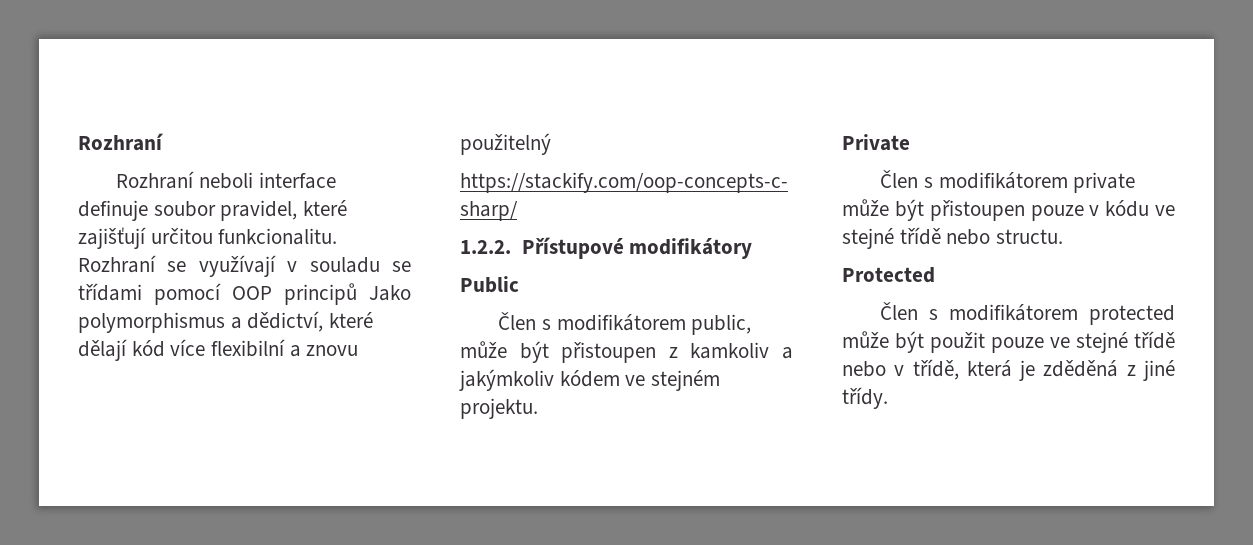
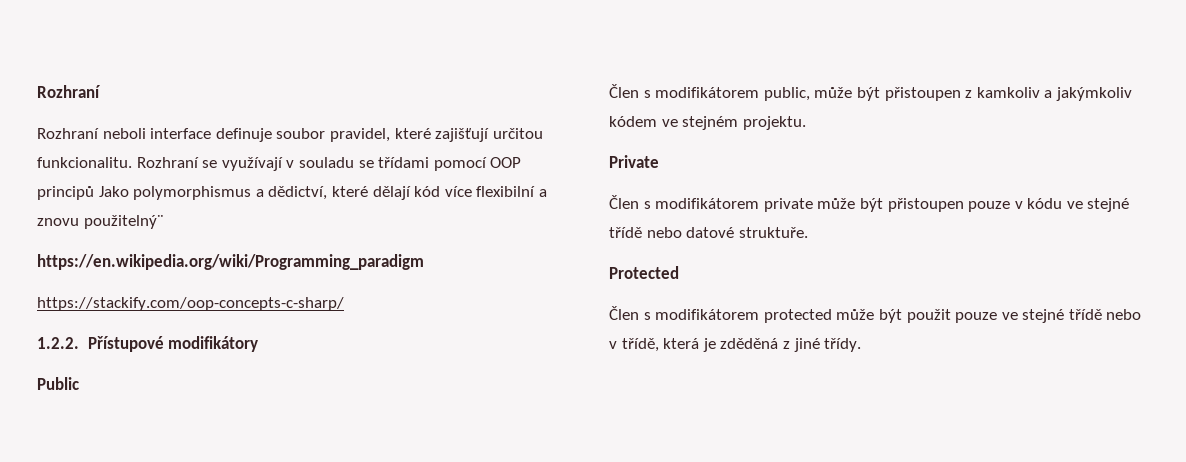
- Rozhraní se využívají v souladu se třídami pomocí OOP principů Jako polymorphismus a dědictví, které dělají kód více flexibilní a znovu použitelný
+ Rozhraní se využívají v souladu se třídami pomocí OOP principů Jako polymorphismus a dědictví, které dělají kód více flexibilní a znovu použitelný¨
+ https://en.wikipedia.org/wiki/Programming_paradigm
- Člen s modifikátorem private může být přistoupen pouze v kódu ve stejné třídě nebo structu.
+ Člen s modifikátorem private může být přistoupen pouze v kódu ve stejné třídě nebo datové struktuře.

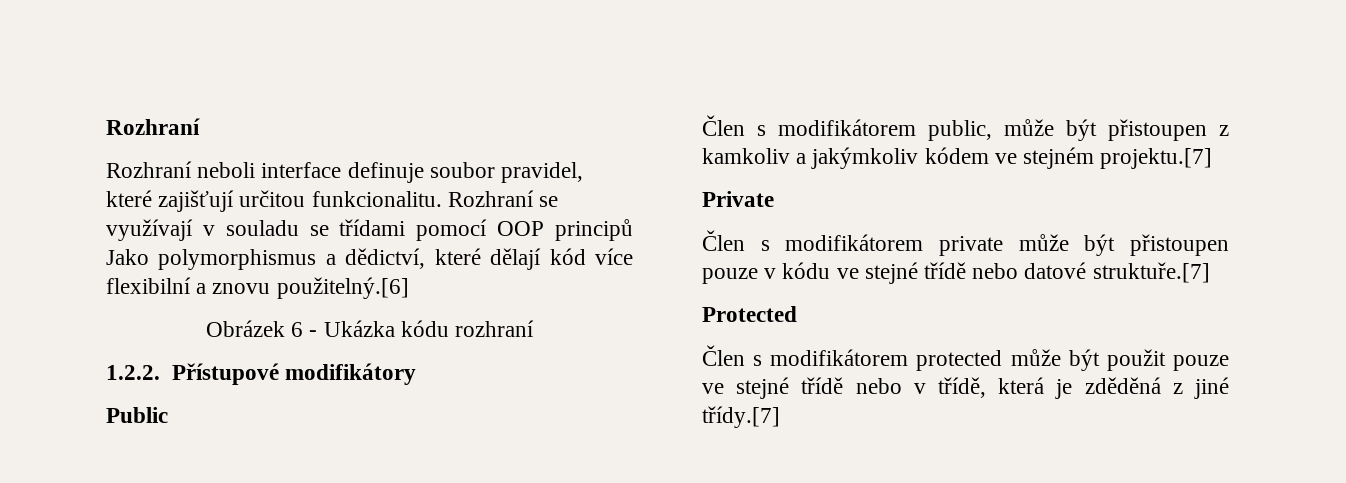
- Rozhraní se využívají v souladu se třídami pomocí OOP principů Jako polymorphismus a dědictví, které dělají kód více flexibilní a znovu použitelný¨
- https://en.wikipedia.org/wiki/Programming_paradigm
- https://stackify.com/oop-concepts-c-sharp/
+ Rozhraní se využívají v souladu se třídami pomocí OOP principů Jako polymorphismus a dědictví, které dělají kód více flexibilní a znovu použitelný.[6]
+ Obrázek 6 - Ukázka kódu rozhraní
- Člen s modifikátorem public, může být přistoupen z kamkoliv a jakýmkoliv kódem ve stejném projektu.
+ Člen s modifikátorem public, může být přistoupen z kamkoliv a jakýmkoliv kódem ve stejném projektu.[7]
- Člen s modifikátorem private může být přistoupen pouze v kódu ve stejné třídě nebo datové struktuře.
+ Člen s modifikátorem private může být přistoupen pouze v kódu ve stejné třídě nebo datové struktuře.[7]
- Člen s modifikátorem protected může být použit pouze ve stejné třídě nebo v třídě, která je zděděná z jiné třídy.
+ Člen s modifikátorem protected může být použit pouze ve stejné třídě nebo v třídě, která je zděděná z jiné třídy.[7]

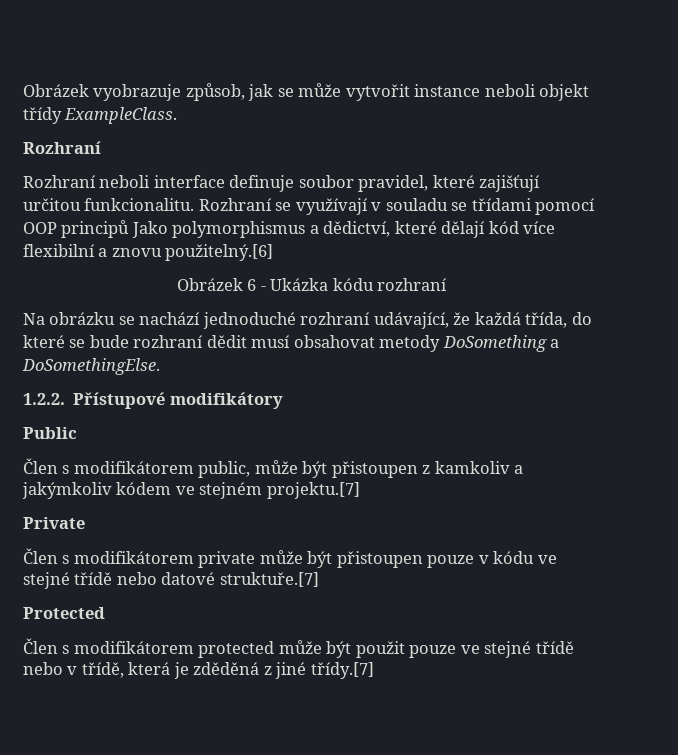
+ Obrázek vyobrazuje způsob, jak se může vytvořit instance neboli objekt třídy ExampleClass.
+ Na obrázku se nachází jednoduché rozhraní udávající, že každá třída, do které se bude rozhraní dědit musí obsahovat metody DoSomething a DoSomethingElse.

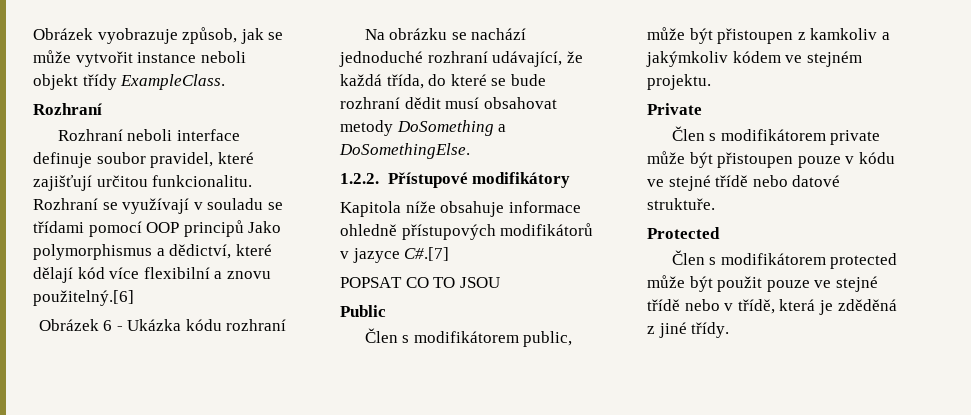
+ Kapitola níže obsahuje informace ohledně přístupových modifikátorů v jazyce C#.[7]
+ POPSAT CO TO JSOU
- Člen s modifikátorem public, může být přistoupen z kamkoliv a jakýmkoliv kódem ve stejném projektu.[7]
+ Člen s modifikátorem public, může být přistoupen z kamkoliv a jakýmkoliv kódem ve stejném projektu.
- Člen s modifikátorem private může být přistoupen pouze v kódu ve stejné třídě nebo datové struktuře.[7]
+ Člen s modifikátorem private může být přistoupen pouze v kódu ve stejné třídě nebo datové struktuře.
- Člen s modifikátorem protected může být použit pouze ve stejné třídě nebo v třídě, která je zděděná z jiné třídy.[7]
+ Člen s modifikátorem protected může být použit pouze ve stejné třídě nebo v třídě, která je zděděná z jiné třídy.

